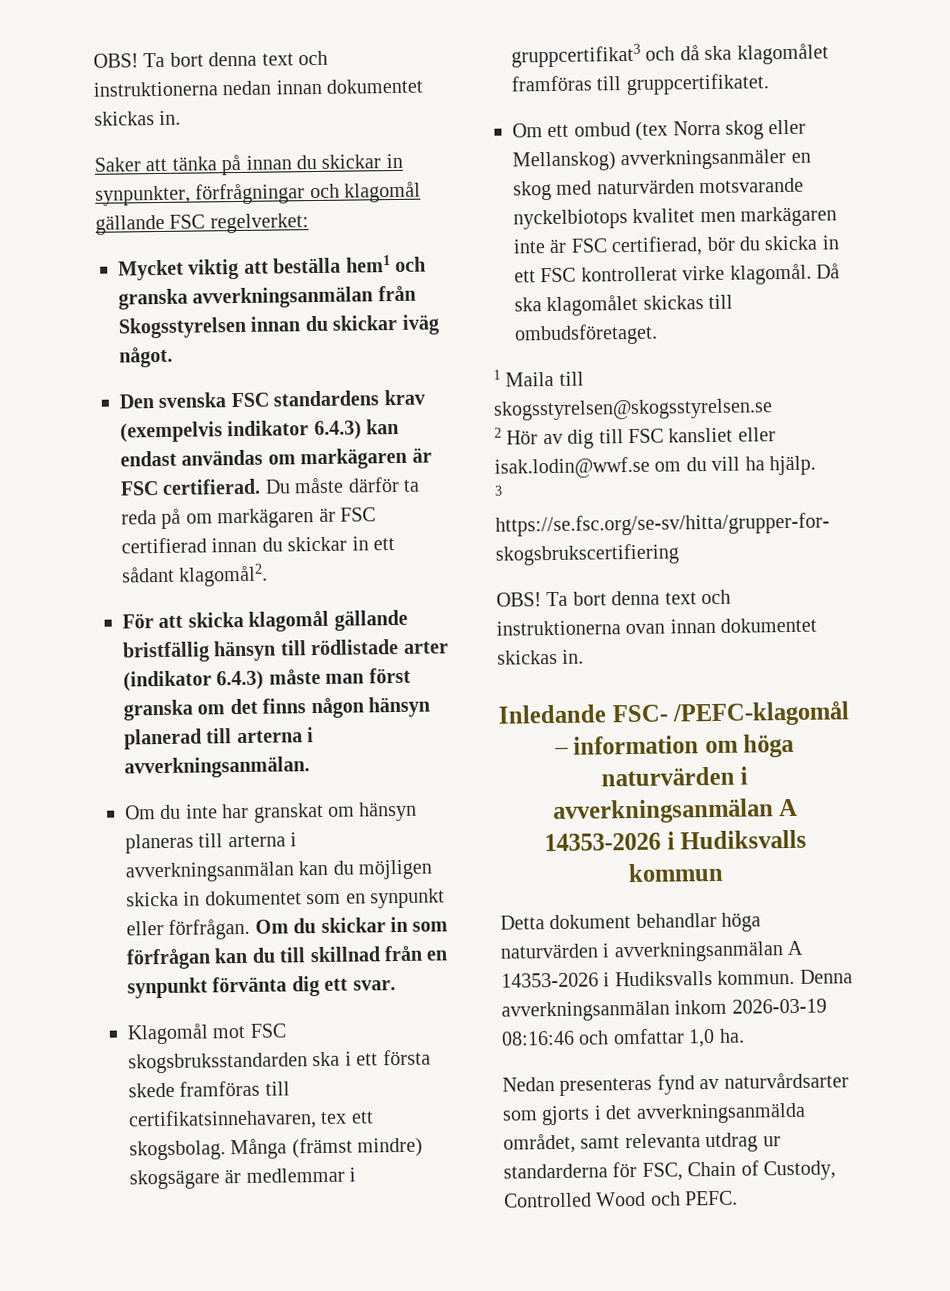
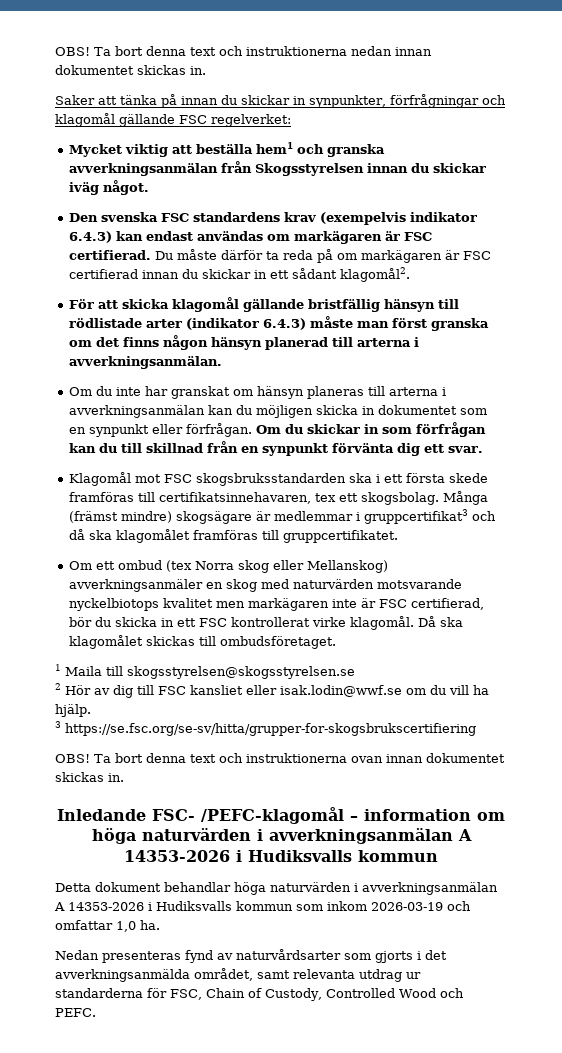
- Detta dokument behandlar höga naturvärden i avverkningsanmälan A 14353-2026 i Hudiksvalls kommun. Denna avverkningsanmälan inkom 2026-03-19 08:16:46 och omfattar 1,0 ha.
+ Detta dokument behandlar höga naturvärden i avverkningsanmälan A 14353-2026 i Hudiksvalls kommun som inkom 2026-03-19 och omfattar 1,0 ha.

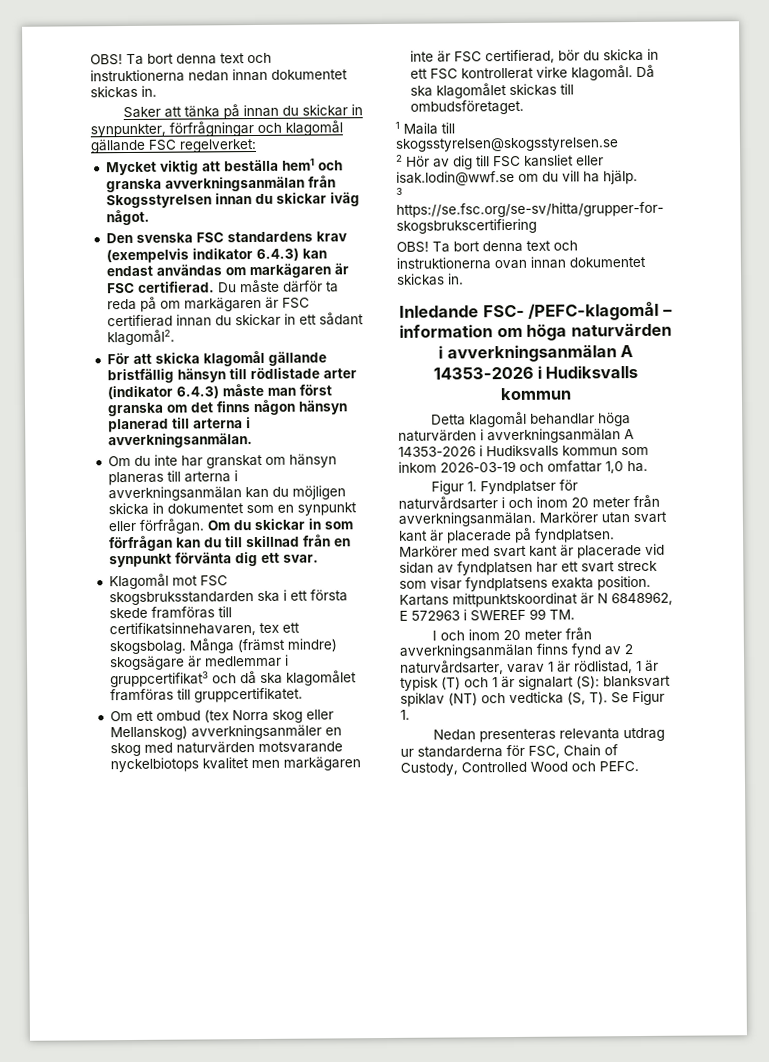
- Detta dokument behandlar höga naturvärden i avverkningsanmälan A 14353-2026 i Hudiksvalls kommun som inkom 2026-03-19 och omfattar 1,0 ha.
+ Detta klagomål behandlar höga naturvärden i avverkningsanmälan A 14353-2026 i Hudiksvalls kommun som inkom 2026-03-19 och omfattar 1,0 ha.
- Nedan presenteras fynd av naturvårdsarter som gjorts i det avverkningsanmälda området, samt relevanta utdrag ur standarderna för FSC, Chain of Custody, Controlled Wood och PEFC.
+ Figur 1. Fyndplatser för naturvårdsarter i och inom 20 meter från avverkningsanmälan. Markörer utan svart kant är placerade på fyndplatsen. Markörer med svart kant är placerade vid sidan av fyndplatsen har ett svart streck som visar fyndplatsens exakta position. Kartans mittpunktskoordinat är N 6848962, E 572963 i SWEREF 99 TM.
+ I och inom 20 meter från avverkningsanmälan finns fynd av 2 naturvårdsarter, varav 1 är rödlistad, 1 är typisk (T) och 1 är signalart (S): blanksvart spiklav (NT) och vedticka (S, T). Se Figur 1.
+ Nedan presenteras relevanta utdrag ur standarderna för FSC, Chain of Custody, Controlled Wood och PEFC.

